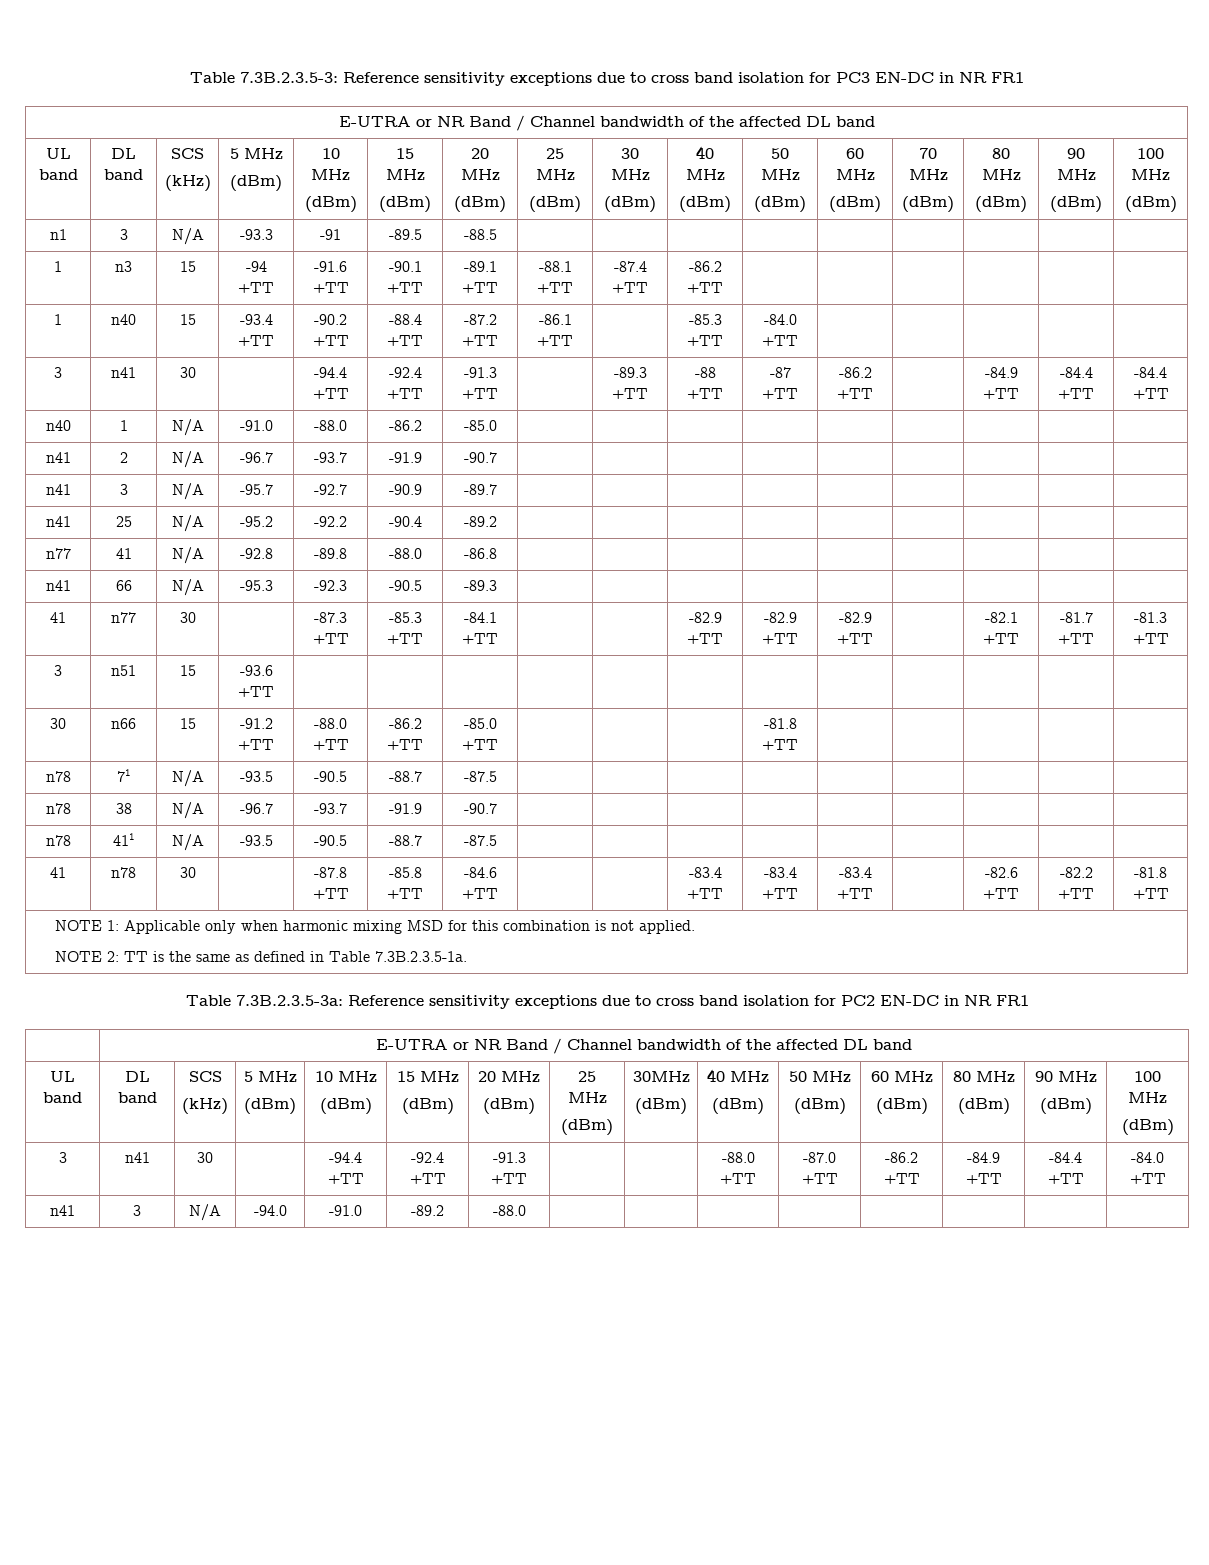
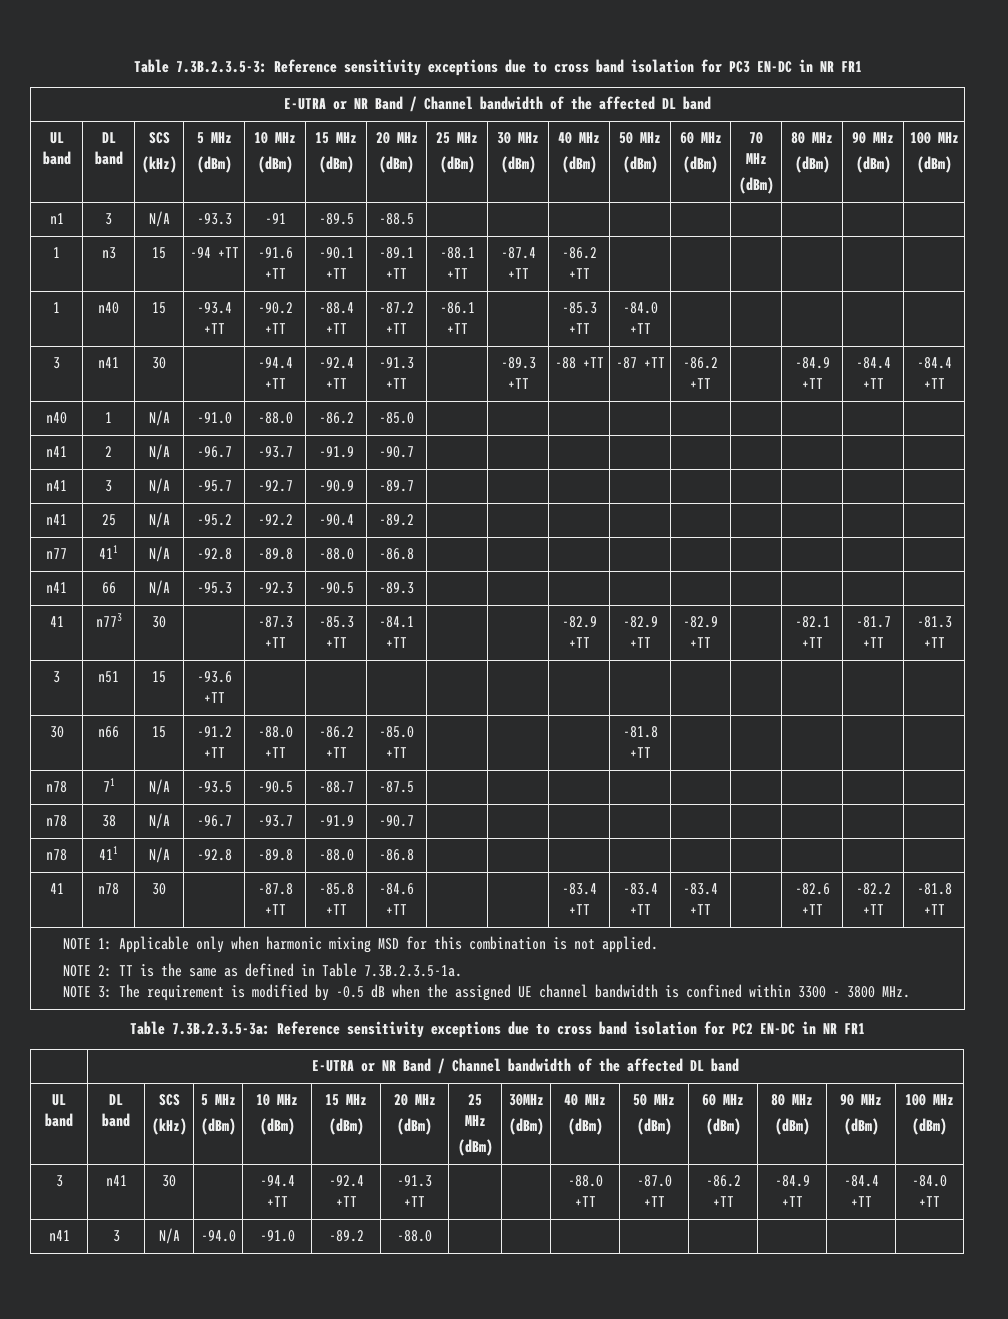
- n77 | 41 | N/A | -92.8 | -89.8 | -88.0 | -86.8 | | | | | | | | |
+ n77 | 411 | N/A | -92.8 | -89.8 | -88.0 | -86.8 | | | | | | | | |
- 41 | n77 | 30 | | -87.3 +TT | -85.3 +TT | -84.1 +TT | | | -82.9 +TT | -82.9 +TT | -82.9 +TT | | -82.1 +TT | -81.7 +TT | -81.3 +TT
+ 41 | n773 | 30 | | -87.3 +TT | -85.3 +TT | -84.1 +TT | | | -82.9 +TT | -82.9 +TT | -82.9 +TT | | -82.1 +TT | -81.7 +TT | -81.3 +TT
- n78 | 411 | N/A | -93.5 | -90.5 | -88.7 | -87.5 | | | | | | | | |
+ n78 | 411 | N/A | -92.8 | -89.8 | -88.0 | -86.8 | | | | | | | | |
+ NOTE 3: The requirement is modified by -0.5 dB when the assigned UE channel bandwidth is confined within 3300 - 3800 MHz.

